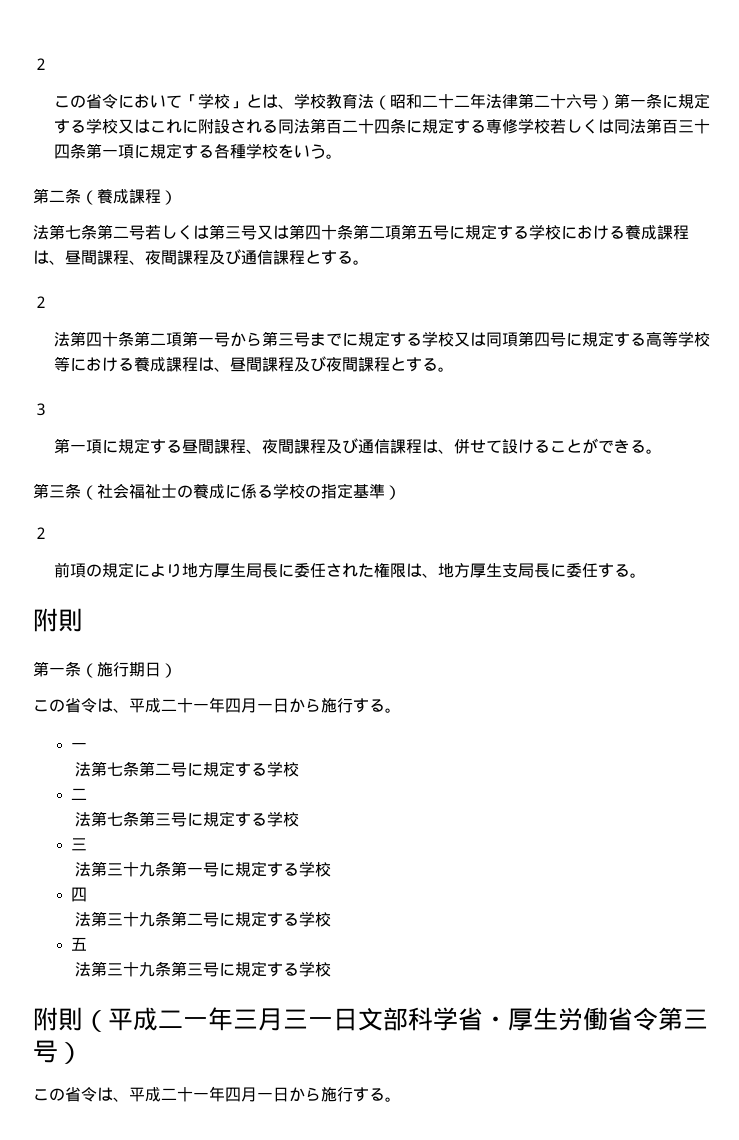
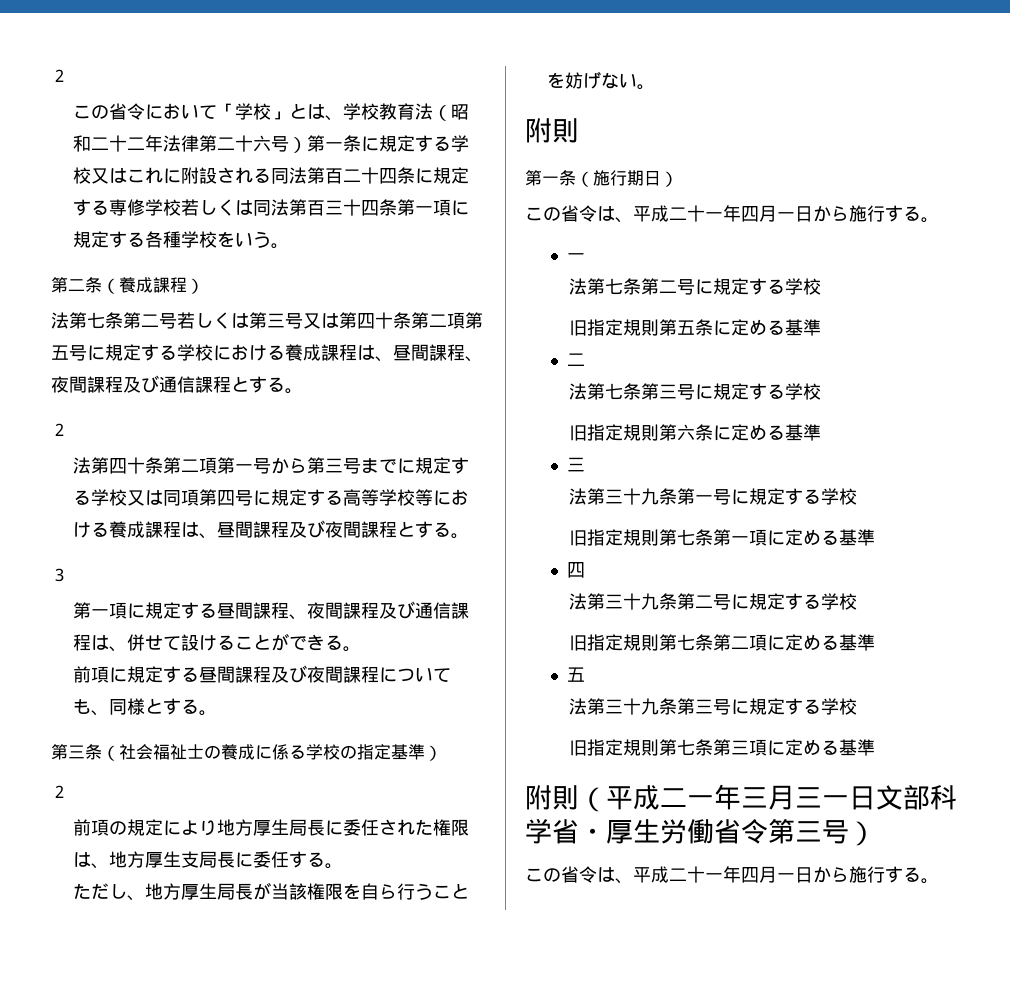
+ 前項に規定する昼間課程及び夜間課程についても、同様とする。
+ ただし、地方厚生局長が当該権限を自ら行うことを妨げない。
+ 旧指定規則第五条に定める基準
+ 旧指定規則第六条に定める基準
+ 旧指定規則第七条第一項に定める基準
+ 旧指定規則第七条第二項に定める基準
+ 旧指定規則第七条第三項に定める基準

